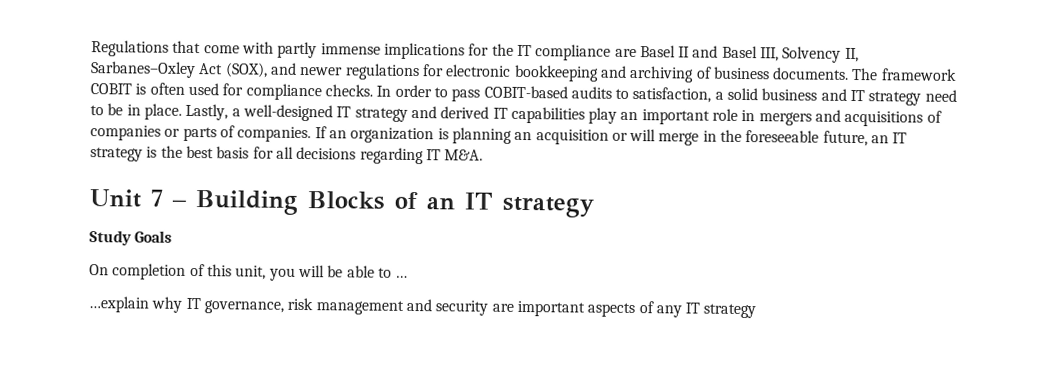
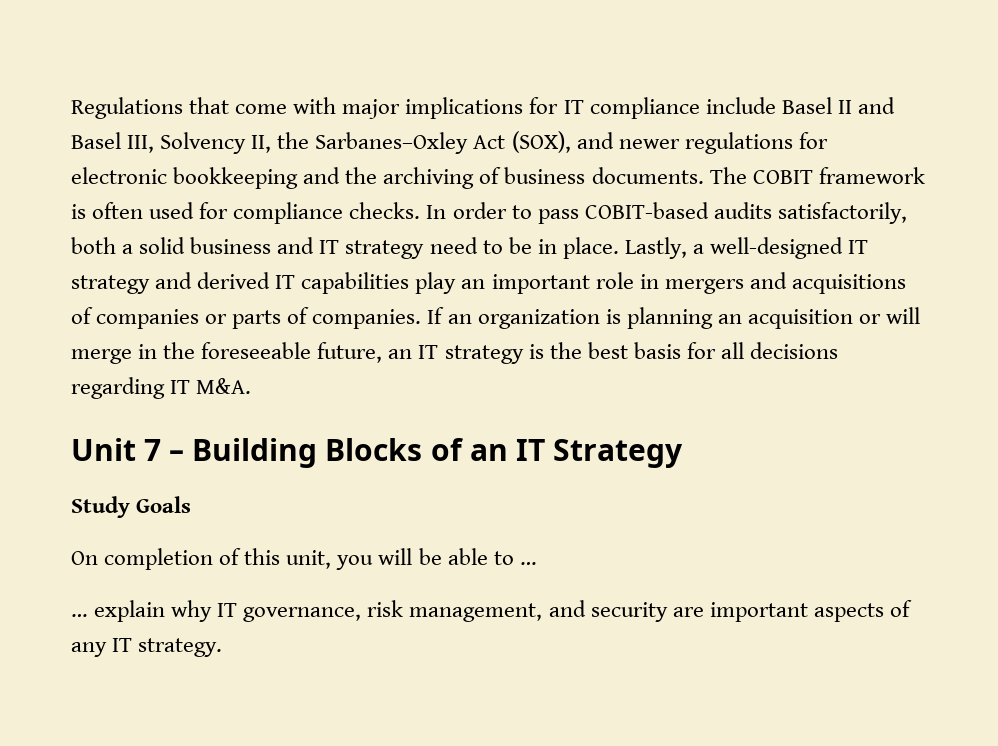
- Regulations that come with partly immense implications for the IT compliance are Basel II and Basel III, Solvency II, Sarbanes–Oxley Act (SOX), and newer regulations for electronic bookkeeping and archiving of business documents.
+ Regulations that come with major implications for IT compliance include Basel II and Basel III, Solvency II, the Sarbanes–Oxley Act (SOX), and newer regulations for electronic bookkeeping and the archiving of business documents.
- The framework COBIT is often used for compliance checks.
+ The COBIT framework is often used for compliance checks.
- In order to pass COBIT-based audits to satisfaction, a solid business and IT strategy need to be in place.
+ In order to pass COBIT-based audits satisfactorily, both a solid business and IT strategy need to be in place.
- Unit 7 – Building Blocks of an IT strategy
+ Unit 7 – Building Blocks of an IT Strategy
- …explain why IT governance, risk management and security are important aspects of any IT strategy
+ … explain why IT governance, risk management, and security are important aspects of any IT strategy.

